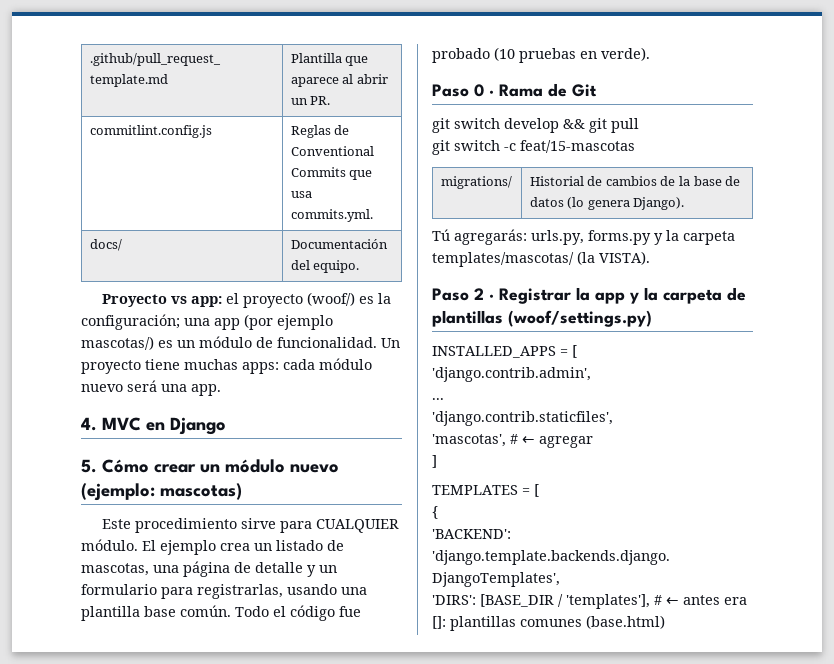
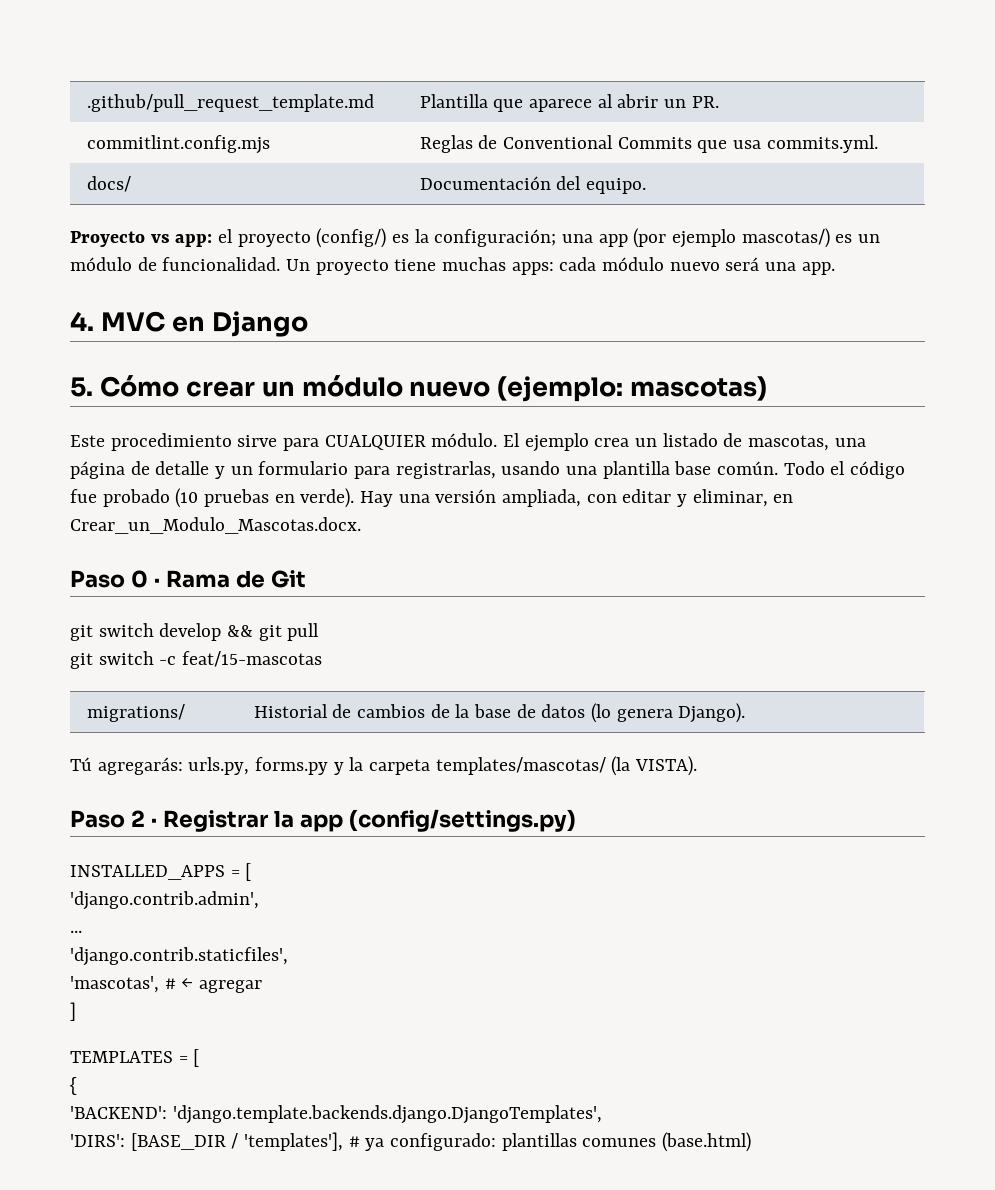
- commitlint.config.js | Reglas de Conventional Commits que usa commits.yml.
+ commitlint.config.mjs | Reglas de Conventional Commits que usa commits.yml.
- Proyecto vs app: el proyecto (woof/) es la configuración; una app (por ejemplo mascotas/) es un módulo de funcionalidad.
+ Proyecto vs app: el proyecto (config/) es la configuración; una app (por ejemplo mascotas/) es un módulo de funcionalidad.
+ Hay una versión ampliada, con editar y eliminar, en Crear_un_Modulo_Mascotas.docx.
- Paso 2 · Registrar la app y la carpeta de plantillas (woof/settings.py)
+ Paso 2 · Registrar la app (config/settings.py)
- 'DIRS': [BASE_DIR / 'templates'], # ← antes era []: plantillas comunes (base.html)
+ 'DIRS': [BASE_DIR / 'templates'], # ya configurado: plantillas comunes (base.html)

